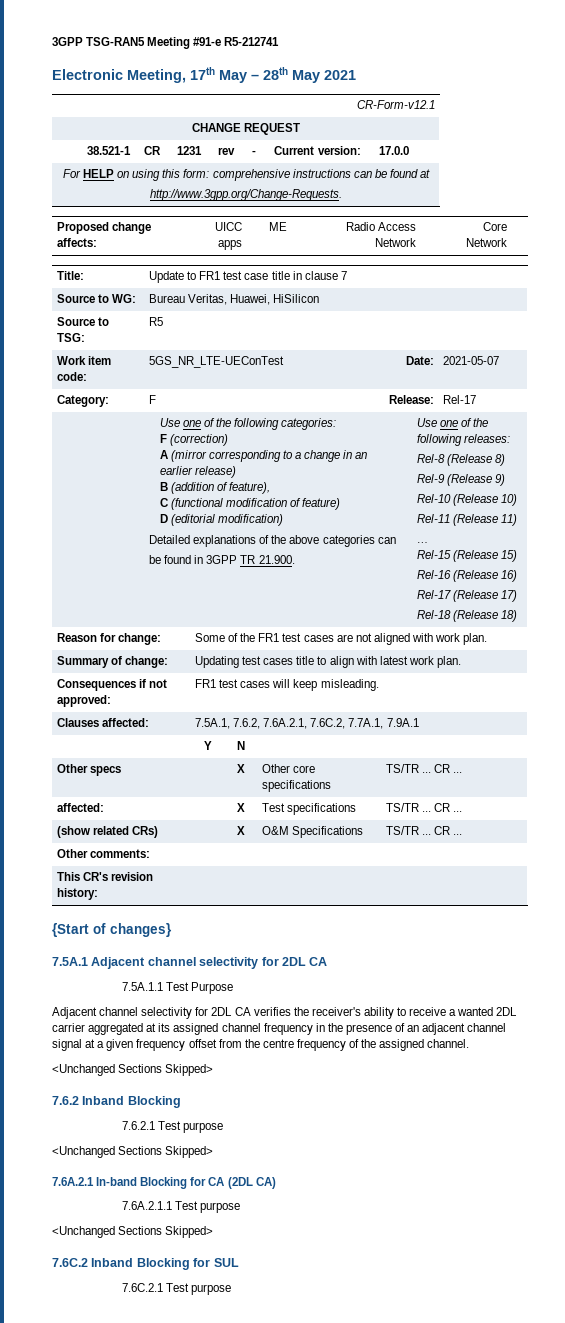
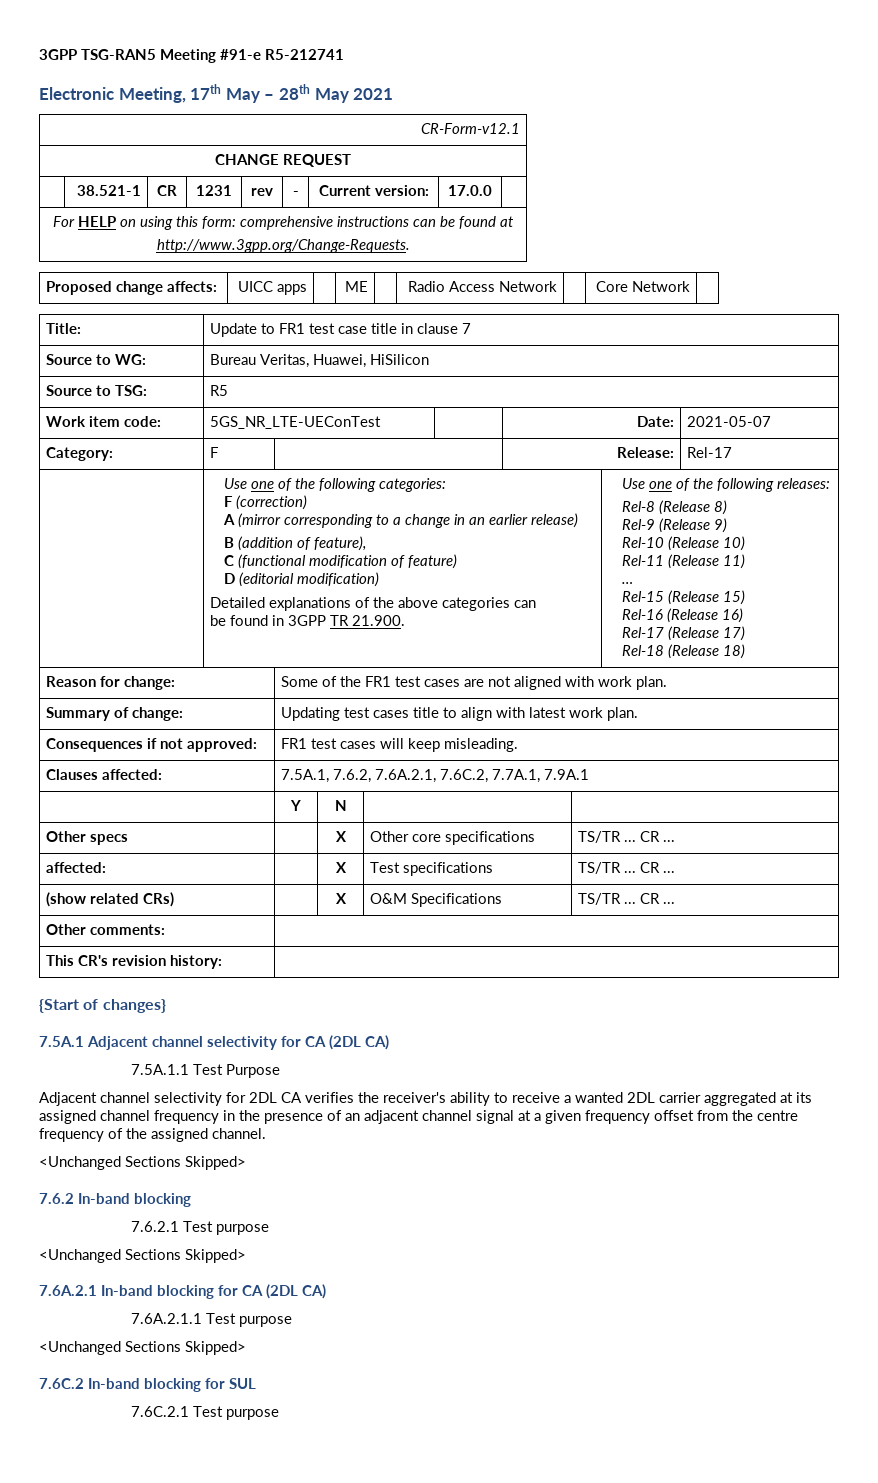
- 7.5A.1 Adjacent channel selectivity for 2DL CA
+ 7.5A.1 Adjacent channel selectivity for CA (2DL CA)
- 7.6.2 Inband Blocking
+ 7.6.2 In-band blocking
- 7.6A.2.1 In-band Blocking for CA (2DL CA)
+ 7.6A.2.1 In-band blocking for CA (2DL CA)
- 7.6C.2 Inband Blocking for SUL
+ 7.6C.2 In-band blocking for SUL

